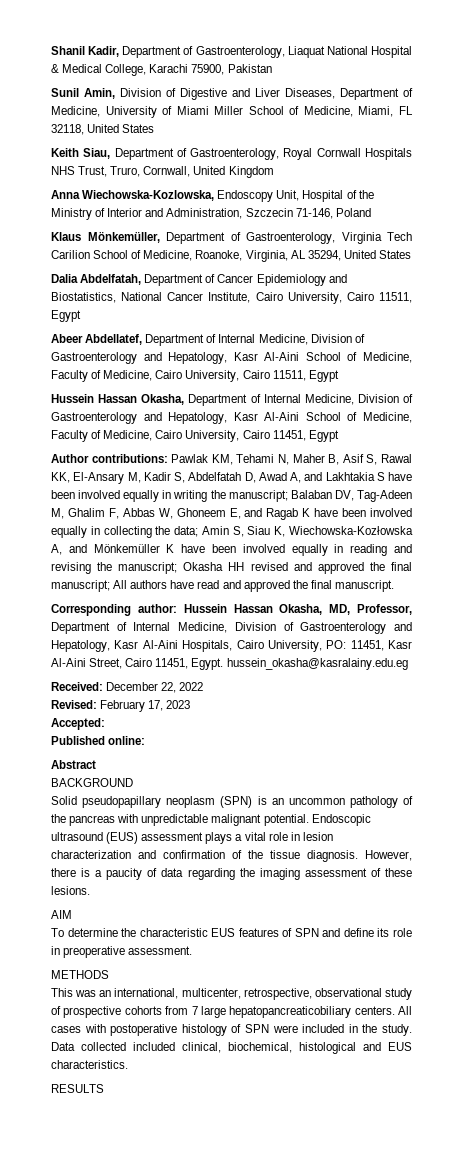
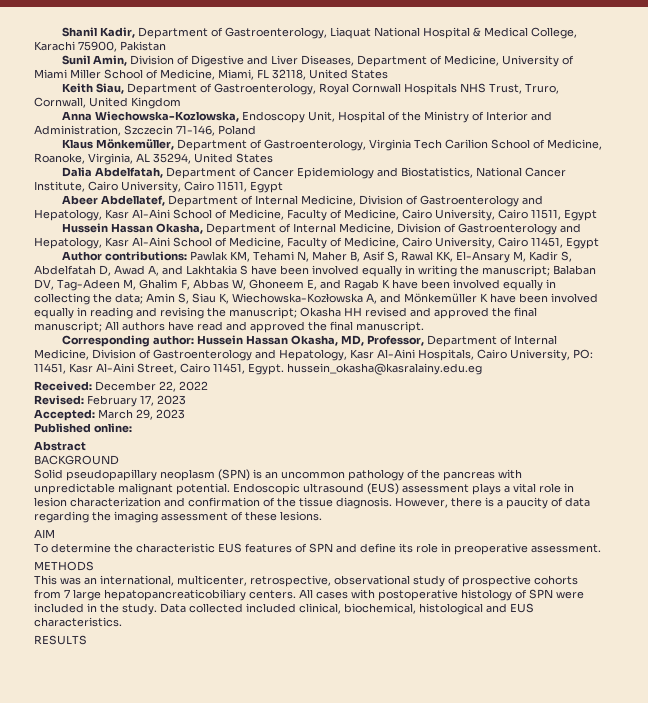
- Accepted:
+ Accepted: March 29, 2023

